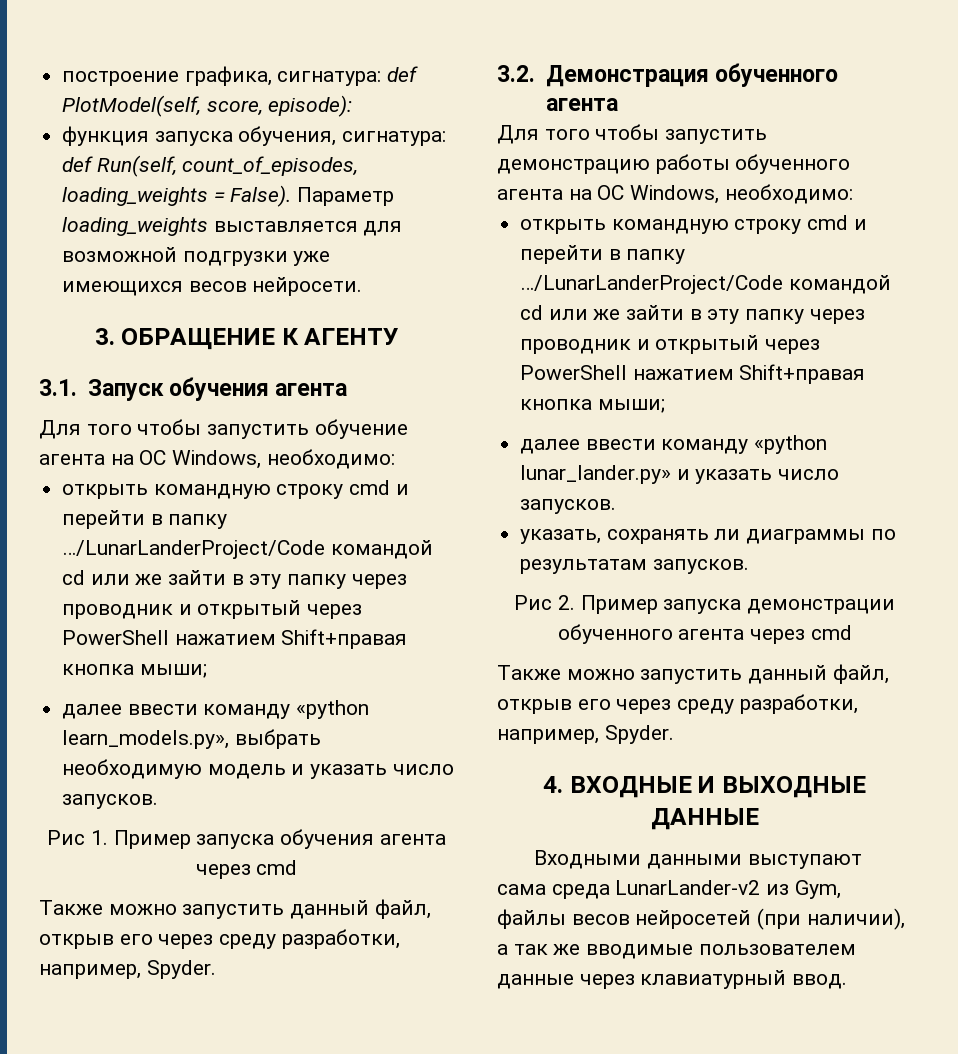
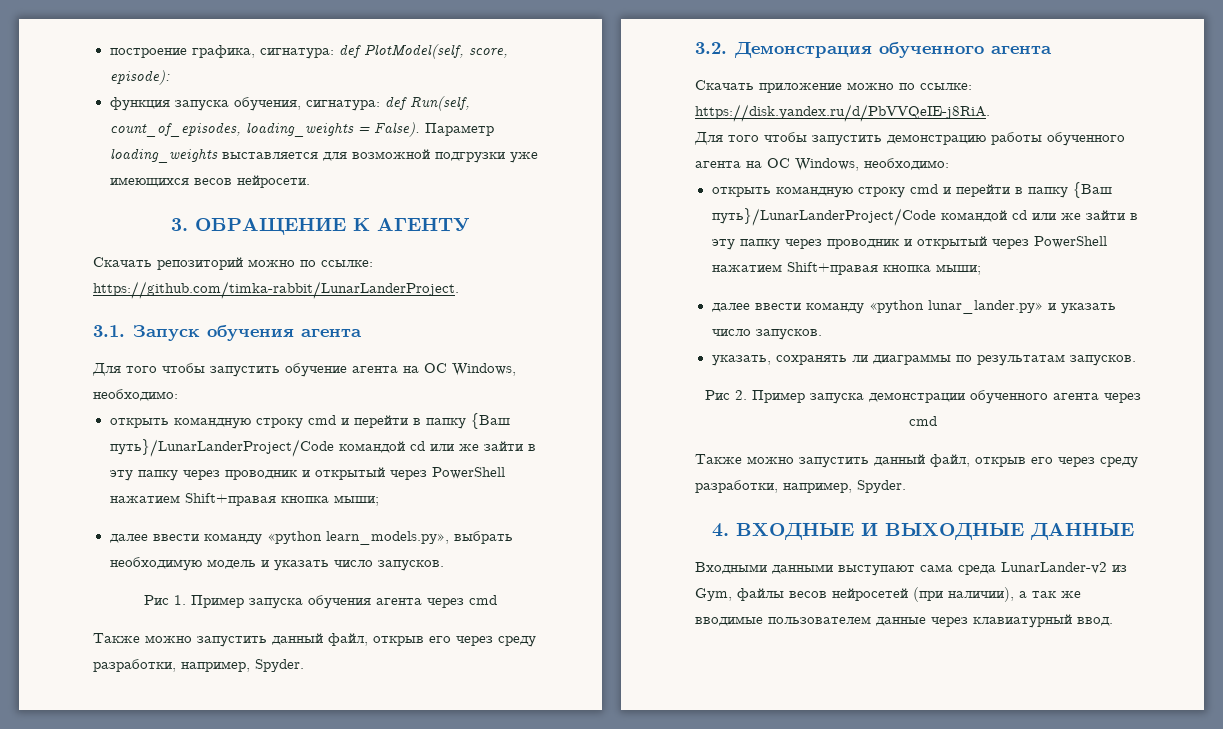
+ Скачать репозиторий можно по ссылке: https://github.com/timka-rabbit/LunarLanderProject.
  Для того чтобы запустить обучение агента на ОС Windows, необходимо:
- открыть командную строку cmd и перейти в папку …/LunarLanderProject/Code командой cd или же зайти в эту папку через проводник и открытый через PowerShell нажатием Shift+правая кнопка мыши;
+ открыть командную строку cmd и перейти в папку {Ваш путь}/LunarLanderProject/Code командой cd или же зайти в эту папку через проводник и открытый через PowerShell нажатием Shift+правая кнопка мыши;
+ Скачать приложение можно по ссылке: https://disk.yandex.ru/d/PbVVQeIE-j8RiA.
  Для того чтобы запустить демонстрацию работы обученного агента на ОС Windows, необходимо:
- открыть командную строку cmd и перейти в папку …/LunarLanderProject/Code командой cd или же зайти в эту папку через проводник и открытый через PowerShell нажатием Shift+правая кнопка мыши;
+ открыть командную строку cmd и перейти в папку {Ваш путь}/LunarLanderProject/Code командой cd или же зайти в эту папку через проводник и открытый через PowerShell нажатием Shift+правая кнопка мыши;

